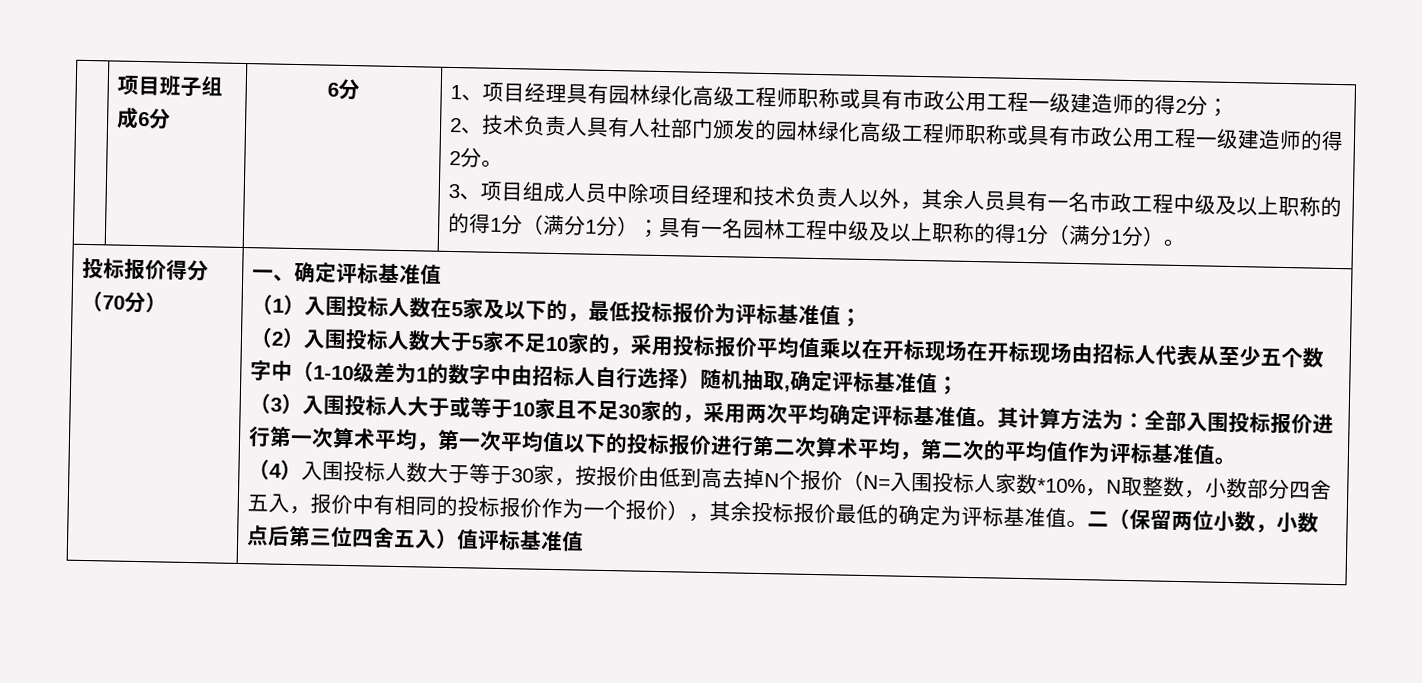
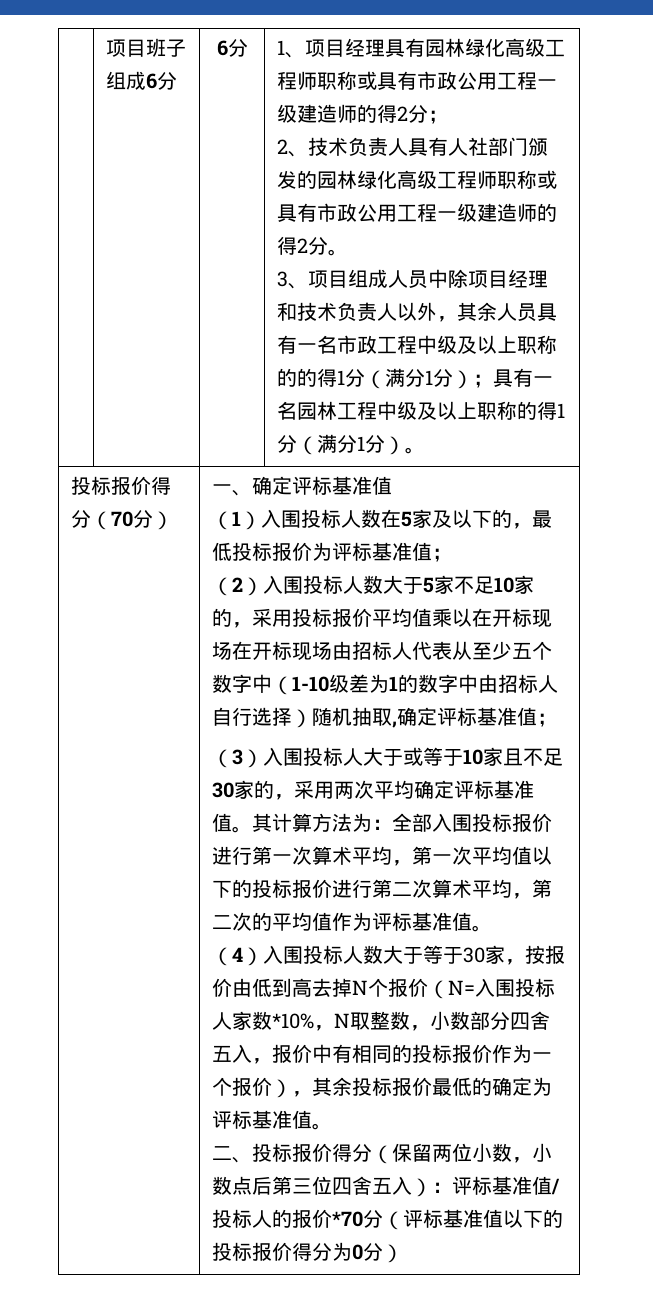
- （4）入围投标人数大于等于30家，按报价由低到高去掉N个报价（N=入围投标人家数*10%，N取整数，小数部分四舍五入，报价中有相同的投标报价作为一个报价），其余投标报价最低的确定为评标基准值。二（保留两位小数，小数点后第三位四舍五入）值评标基准值
+ （4）入围投标人数大于等于30家，按报价由低到高去掉N个报价（N=入围投标人家数*10%，N取整数，小数部分四舍五入，报价中有相同的投标报价作为一个报价），其余投标报价最低的确定为评标基准值。
+ 二、投标报价得分（保留两位小数，小数点后第三位四舍五入）：评标基准值/投标人的报价*70分（评标基准值以下的投标报价得分为0分）

